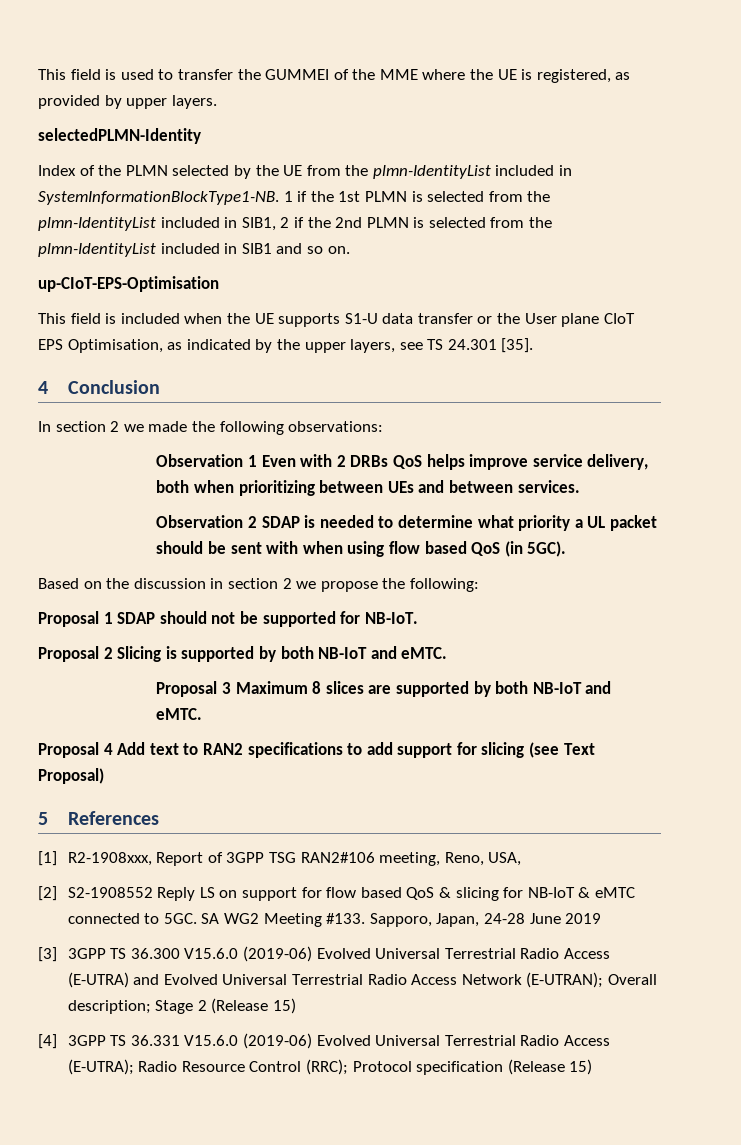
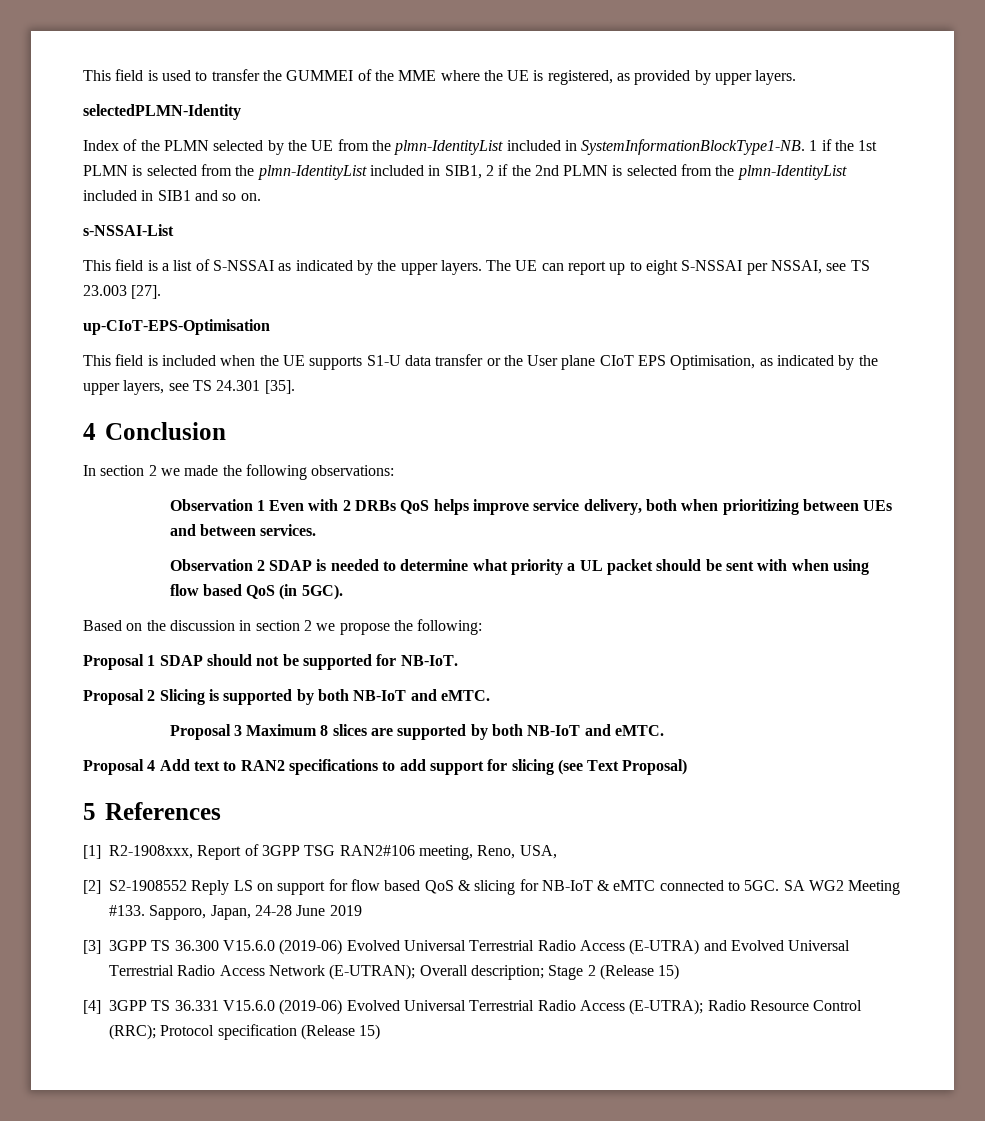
+ s-NSSAI-List
+ This field is a list of S-NSSAI as indicated by the upper layers. The UE can report up to eight S-NSSAI per NSSAI, see TS 23.003 [27].

